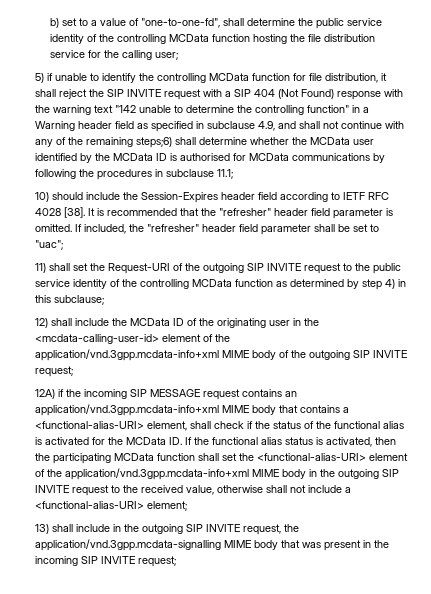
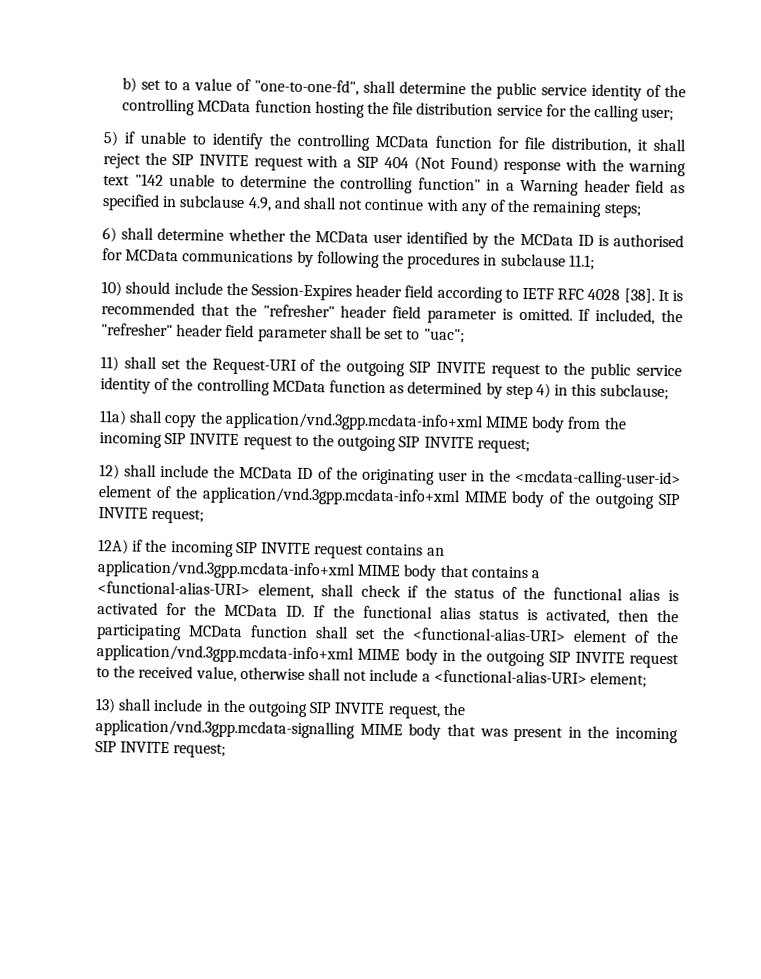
- 5) if unable to identify the controlling MCData function for file distribution, it shall reject the SIP INVITE request with a SIP 404 (Not Found) response with the warning text "142 unable to determine the controlling function" in a Warning header field as specified in subclause 4.9, and shall not continue with any of the remaining steps;6) shall determine whether the MCData user identified by the MCData ID is authorised for MCData communications by following the procedures in subclause 11.1;
+ 5) if unable to identify the controlling MCData function for file distribution, it shall reject the SIP INVITE request with a SIP 404 (Not Found) response with the warning text "142 unable to determine the controlling function" in a Warning header field as specified in subclause 4.9, and shall not continue with any of the remaining steps;
+ 6) shall determine whether the MCData user identified by the MCData ID is authorised for MCData communications by following the procedures in subclause 11.1;
+ 11a) shall copy the application/vnd.3gpp.mcdata-info+xml MIME body from the incoming SIP INVITE request to the outgoing SIP INVITE request;
- 12A) if the incoming SIP MESSAGE request contains an application/vnd.3gpp.mcdata-info+xml MIME body that contains a <functional-alias-URI> element, shall check if the status of the functional alias is activated for the MCData ID. If the functional alias status is activated, then the participating MCData function shall set the <functional-alias-URI> element of the application/vnd.3gpp.mcdata-info+xml MIME body in the outgoing SIP INVITE request to the received value, otherwise shall not include a <functional-alias-URI> element;
+ 12A) if the incoming SIP INVITE request contains an application/vnd.3gpp.mcdata-info+xml MIME body that contains a <functional-alias-URI> element, shall check if the status of the functional alias is activated for the MCData ID. If the functional alias status is activated, then the participating MCData function shall set the <functional-alias-URI> element of the application/vnd.3gpp.mcdata-info+xml MIME body in the outgoing SIP INVITE request to the received value, otherwise shall not include a <functional-alias-URI> element;

